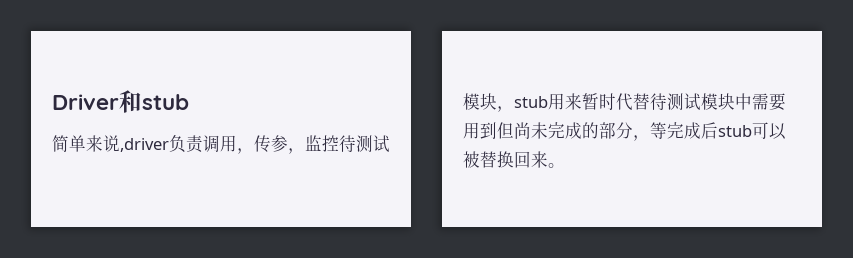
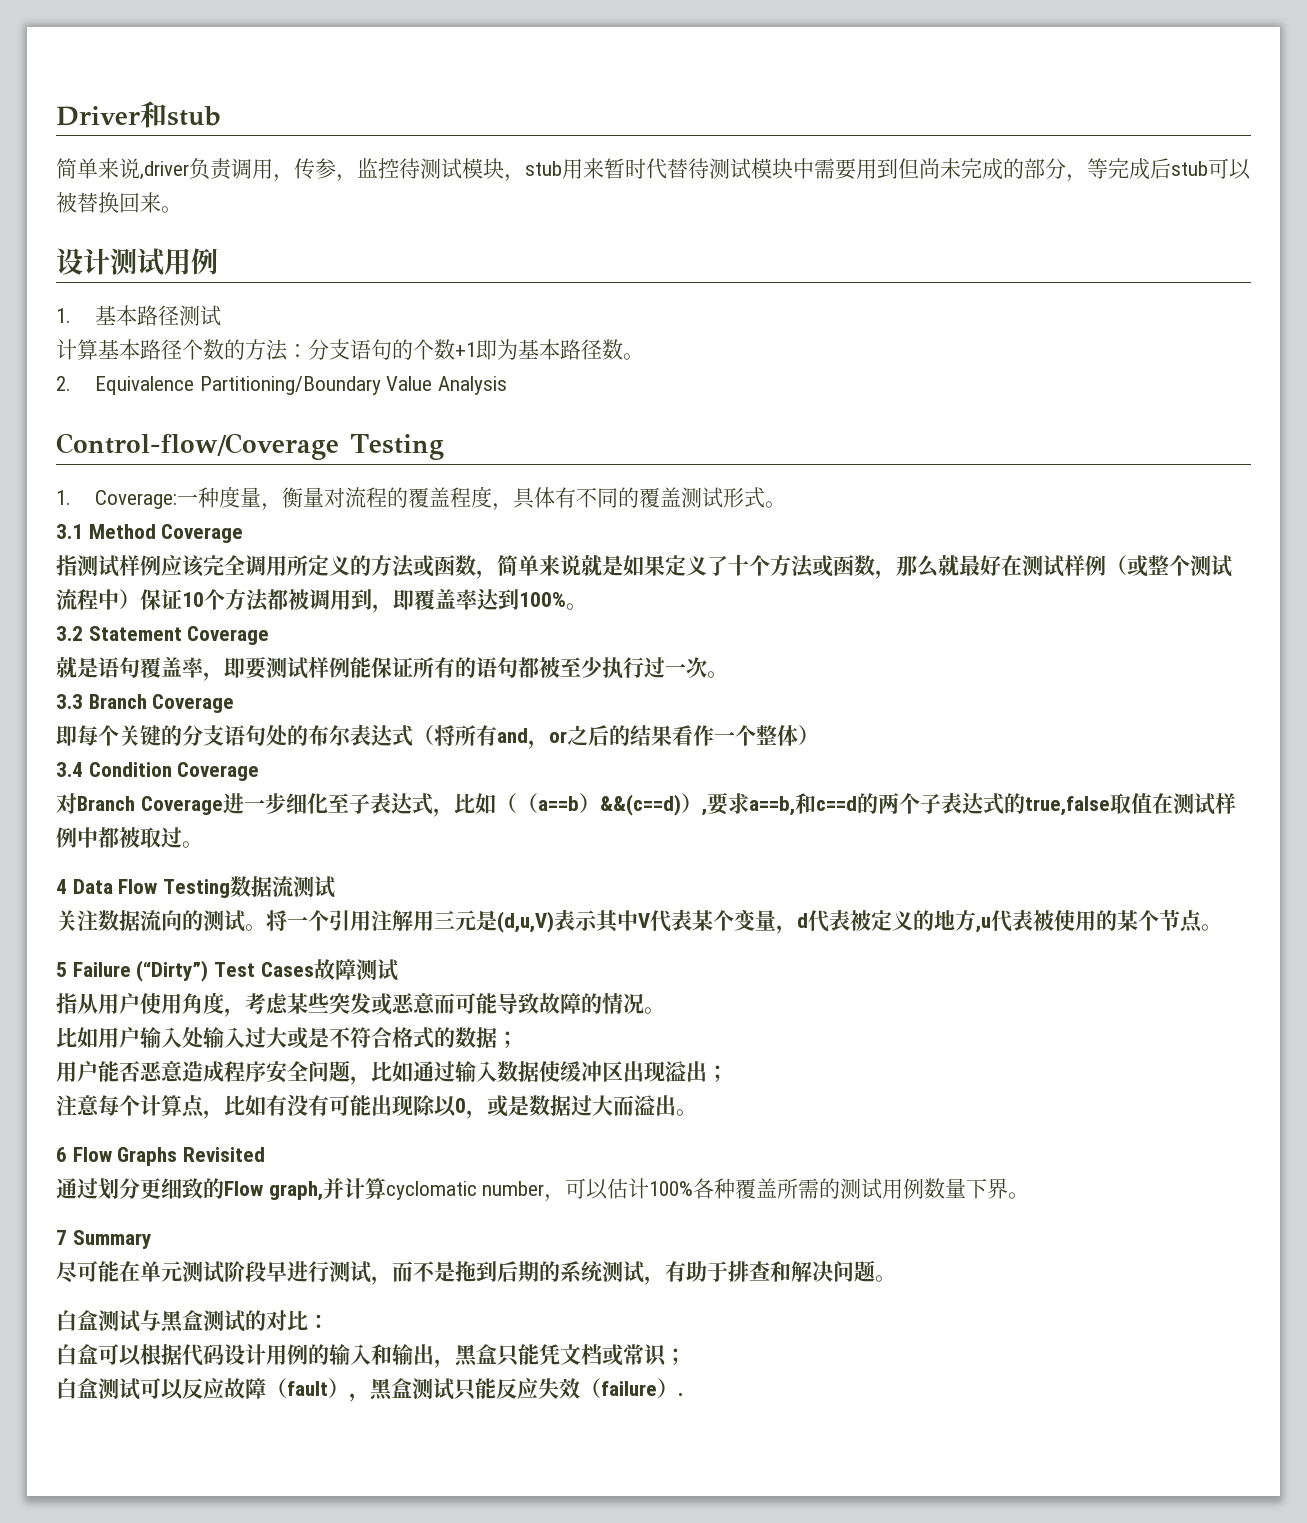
+ 设计测试用例
+ 1.基本路径测试
+ 计算基本路径个数的方法：分支语句的个数+1即为基本路径数。
+ 2. Equivalence Partitioning/Boundary Value Analysis
+ Control-flow/Coverage Testing
+ 1. Coverage:一种度量，衡量对流程的覆盖程度，具体有不同的覆盖测试形式。
+ 3.1 Method Coverage
+ 指测试样例应该完全调用所定义的方法或函数，简单来说就是如果定义了十个方法或函数，那么就最好在测试样例（或整个测试流程中）保证10个方法都被调用到，即覆盖率达到100%。
+ 3.2 Statement Coverage
+ 就是语句覆盖率，即要测试样例能保证所有的语句都被至少执行过一次。
+ 3.3 Branch Coverage
+ 即每个关键的分支语句处的布尔表达式（将所有and，or之后的结果看作一个整体）
+ 3.4 Condition Coverage
+ 对Branch Coverage进一步细化至子表达式，比如（（a==b）&&(c==d)）,要求a==b,和c==d的两个子表达式的true,false取值在测试样例中都被取过。
+ 4 Data Flow Testing数据流测试
+ 关注数据流向的测试。将一个引用注解用三元是(d,u,V)表示其中V代表某个变量，d代表被定义的地方,u代表被使用的某个节点。
+ 5 Failure (“Dirty”) Test Cases故障测试
+ 指从用户使用角度，考虑某些突发或恶意而可能导致故障的情况。
+ 比如用户输入处输入过大或是不符合格式的数据；
+ 用户能否恶意造成程序安全问题，比如通过输入数据使缓冲区出现溢出；
+ 注意每个计算点，比如有没有可能出现除以0，或是数据过大而溢出。
+ 6 Flow Graphs Revisited
+ 通过划分更细致的Flow graph,并计算cyclomatic number，可以估计100%各种覆盖所需的测试用例数量下界。
+ 7 Summary
+ 尽可能在单元测试阶段早进行测试，而不是拖到后期的系统测试，有助于排查和解决问题。
+ 白盒测试与黑盒测试的对比：
+ 白盒可以根据代码设计用例的输入和输出，黑盒只能凭文档或常识；
+ 白盒测试可以反应故障（fault），黑盒测试只能反应失效（failure）.

